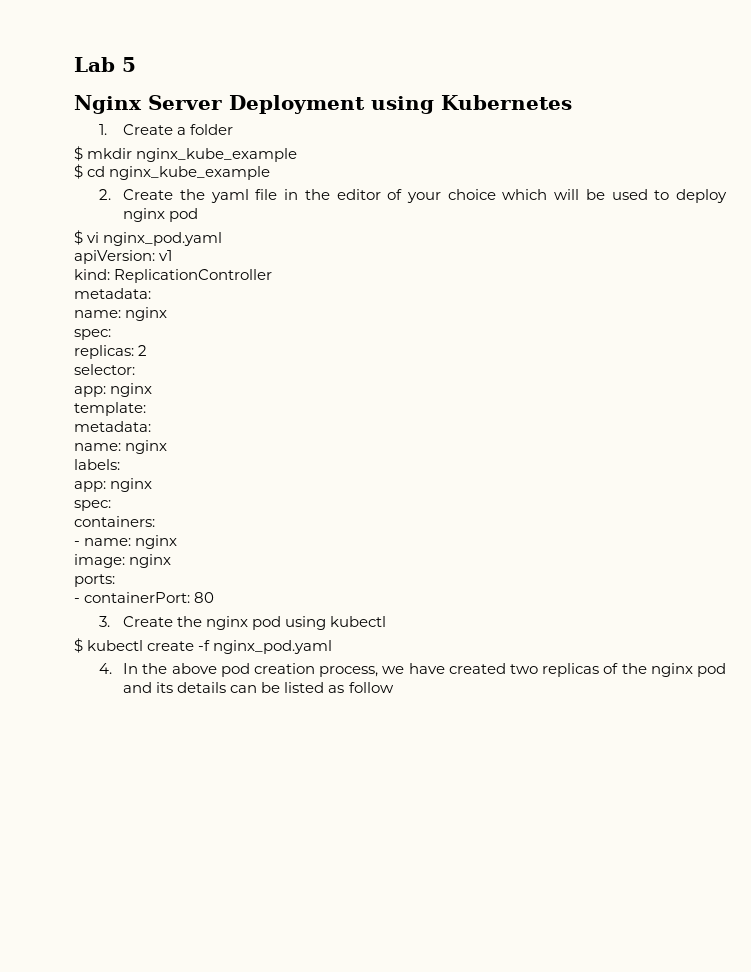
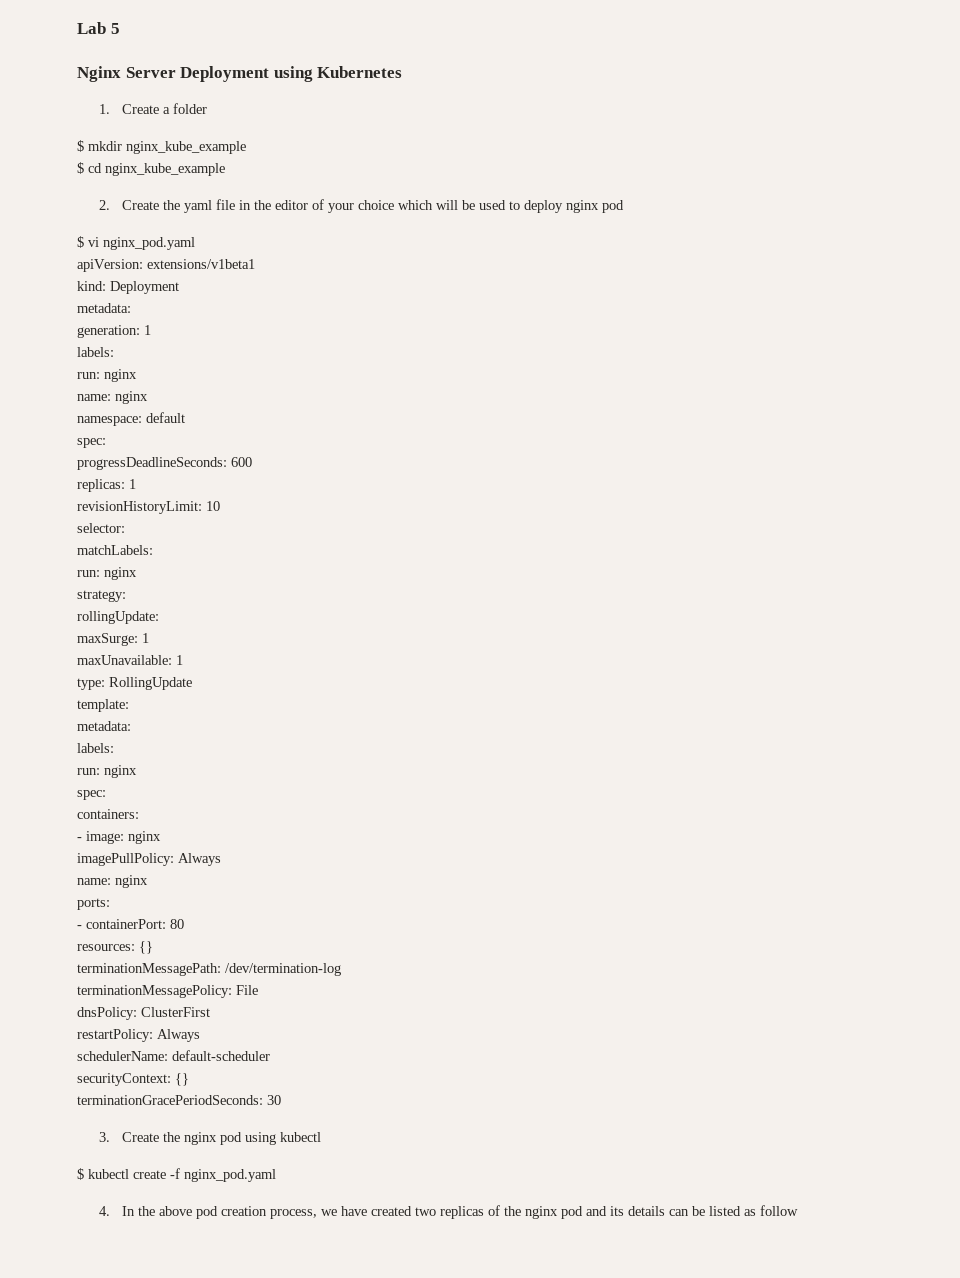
- apiVersion: v1
+ apiVersion: extensions/v1beta1
- kind: ReplicationController
+ kind: Deployment
  metadata:
+ generation: 1
+ labels:
+ run: nginx
  name: nginx
+ namespace: default
  spec:
+ progressDeadlineSeconds: 600
- replicas: 2
+ replicas: 1
+ revisionHistoryLimit: 10
  selector:
- app: nginx
+ matchLabels:
+ run: nginx
+ strategy:
+ rollingUpdate:
+ maxSurge: 1
+ maxUnavailable: 1
+ type: RollingUpdate
  template:
  metadata:
- name: nginx
  labels:
- app: nginx
+ run: nginx
- - name: nginx
- image: nginx
+ - image: nginx
+ imagePullPolicy: Always
+ name: nginx
+ resources: {}
+ terminationMessagePath: /dev/termination-log
+ terminationMessagePolicy: File
+ dnsPolicy: ClusterFirst
+ restartPolicy: Always
+ schedulerName: default-scheduler
+ securityContext: {}
+ terminationGracePeriodSeconds: 30

